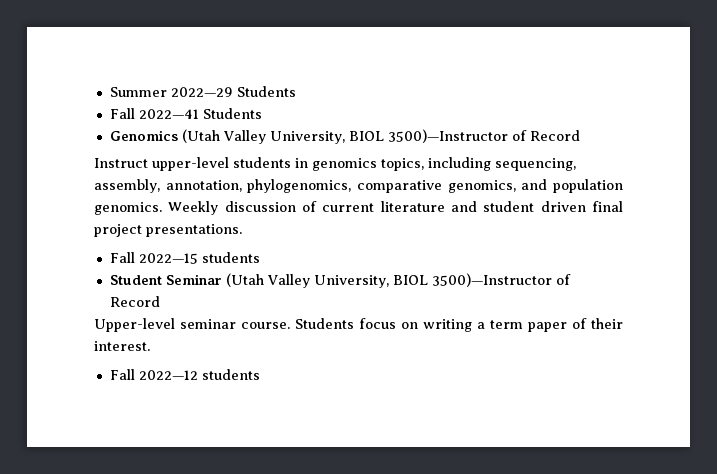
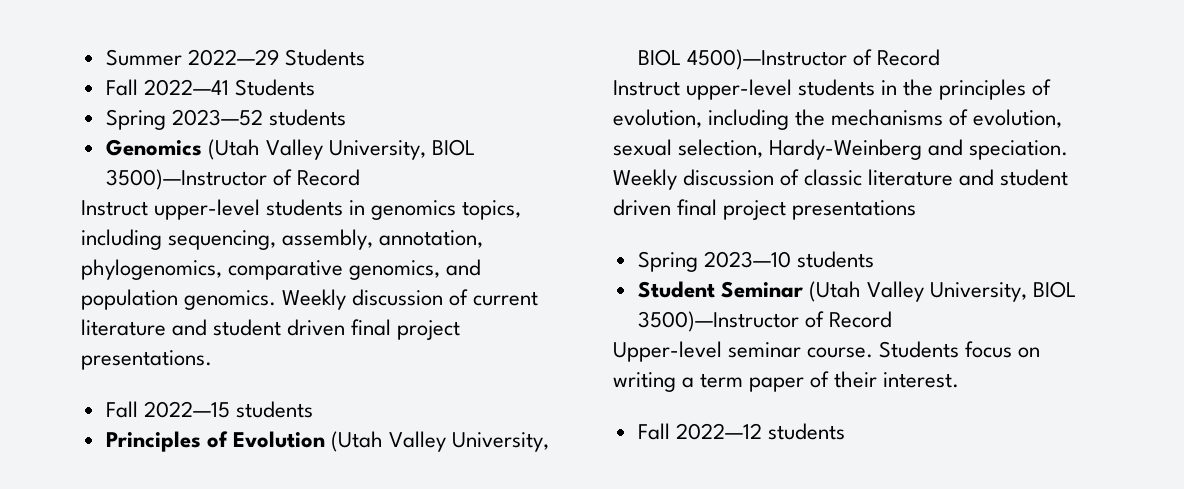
+ Spring 2023—52 students
+ Principles of Evolution (Utah Valley University, BIOL 4500)—Instructor of Record
+ Instruct upper-level students in the principles of evolution, including the mechanisms of evolution, sexual selection, Hardy-Weinberg and speciation. Weekly discussion of classic literature and student driven final project presentations
+ Spring 2023—10 students

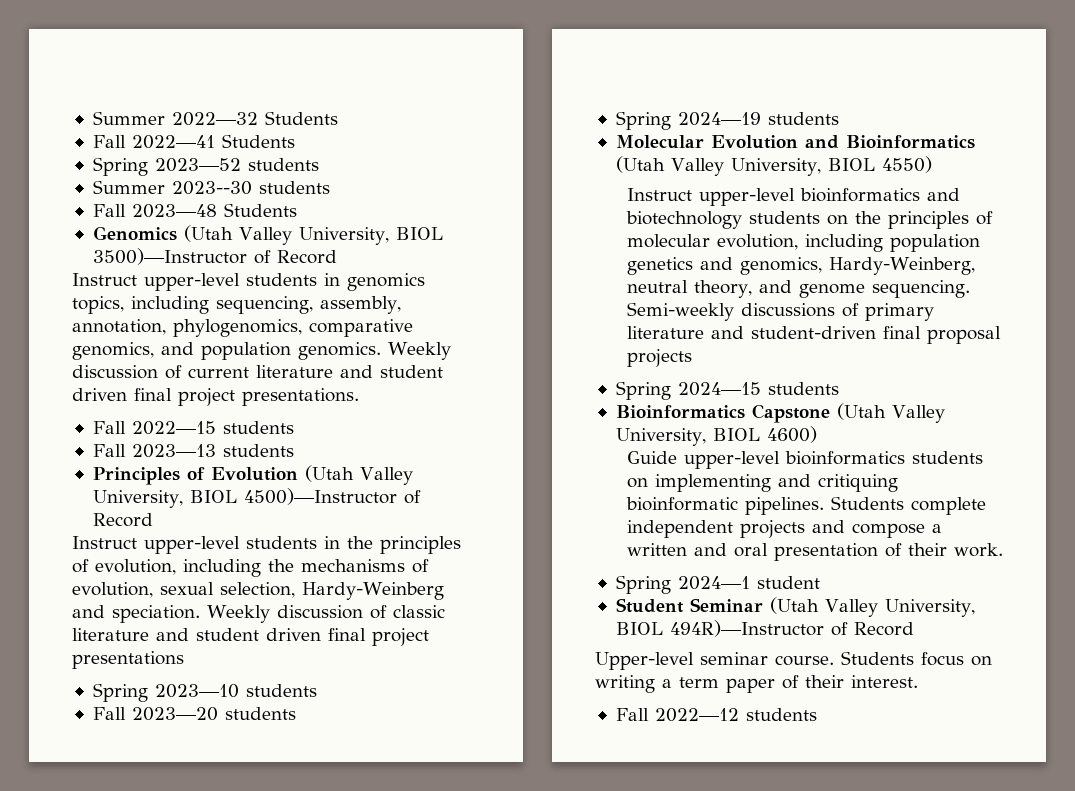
- Summer 2022—29 Students
+ Summer 2022—32 Students
+ Summer 2023--30 students
+ Fall 2023—48 Students
+ Fall 2023—13 students
+ Fall 2023—20 students
+ Spring 2024—19 students
+ Molecular Evolution and Bioinformatics (Utah Valley University, BIOL 4550)
+ Instruct upper-level bioinformatics and biotechnology students on the principles of molecular evolution, including population genetics and genomics, Hardy-Weinberg, neutral theory, and genome sequencing. Semi-weekly discussions of primary literature and student-driven final proposal projects
+ Spring 2024—15 students
+ Bioinformatics Capstone (Utah Valley University, BIOL 4600)
+ Guide upper-level bioinformatics students on implementing and critiquing bioinformatic pipelines. Students complete independent projects and compose a written and oral presentation of their work.
+ Spring 2024—1 student
- Student Seminar (Utah Valley University, BIOL 3500)—Instructor of Record
+ Student Seminar (Utah Valley University, BIOL 494R)—Instructor of Record

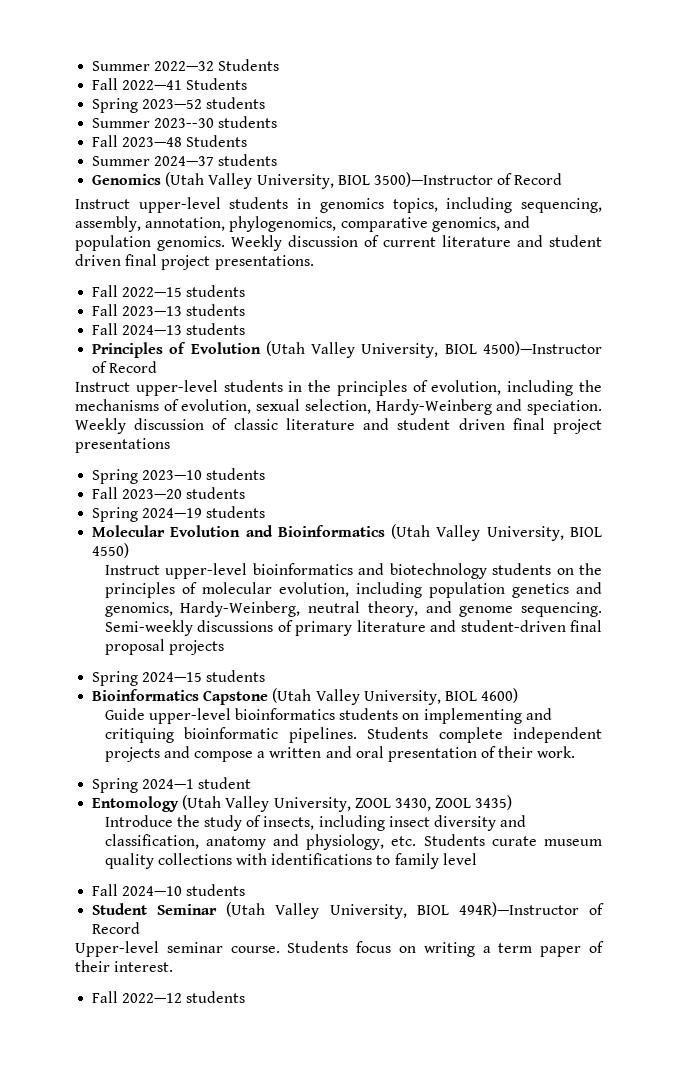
+ Summer 2024—37 students
+ Fall 2024—13 students
+ Entomology (Utah Valley University, ZOOL 3430, ZOOL 3435)
+ Introduce the study of insects, including insect diversity and classification, anatomy and physiology, etc. Students curate museum quality collections with identifications to family level
+ Fall 2024—10 students

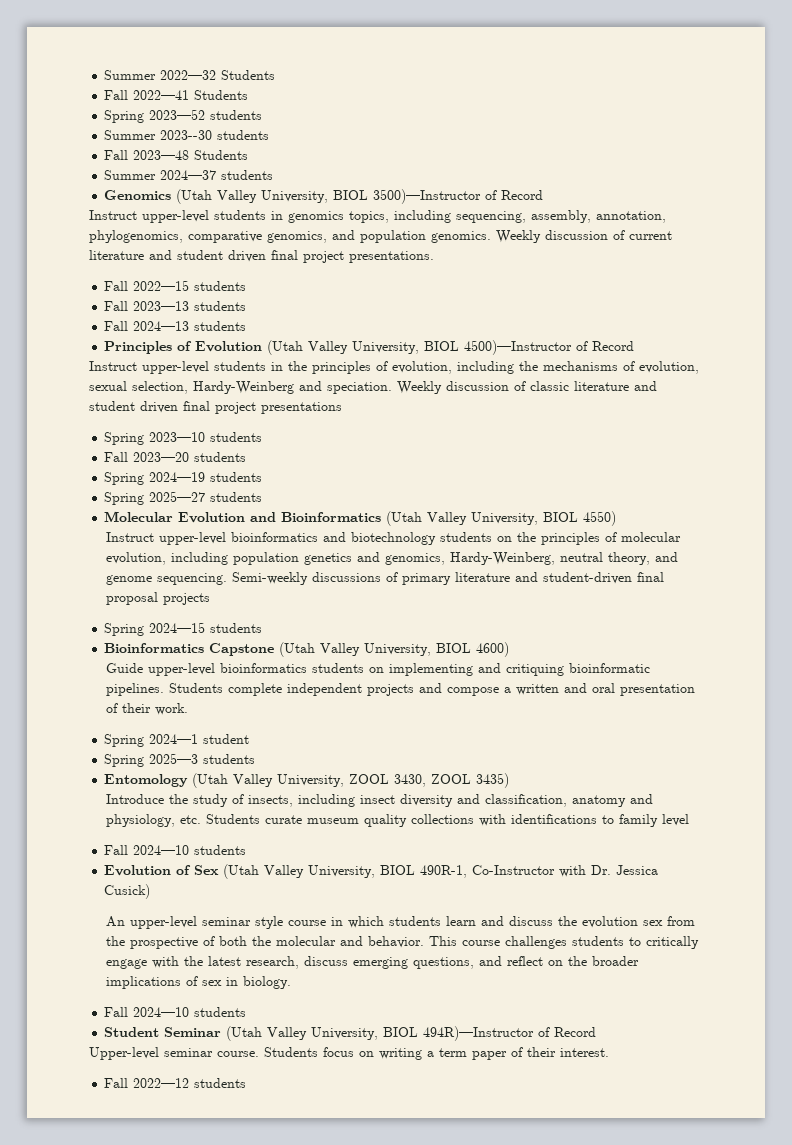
+ Spring 2025—27 students
+ Spring 2025—3 students
+ Evolution of Sex (Utah Valley University, BIOL 490R-1, Co-Instructor with Dr. Jessica Cusick)
+ An upper-level seminar style course in which students learn and discuss the evolution sex from the prospective of both the molecular and behavior. This course challenges students to critically engage with the latest research, discuss emerging questions, and reflect on the broader implications of sex in biology.
+ Fall 2024—10 students

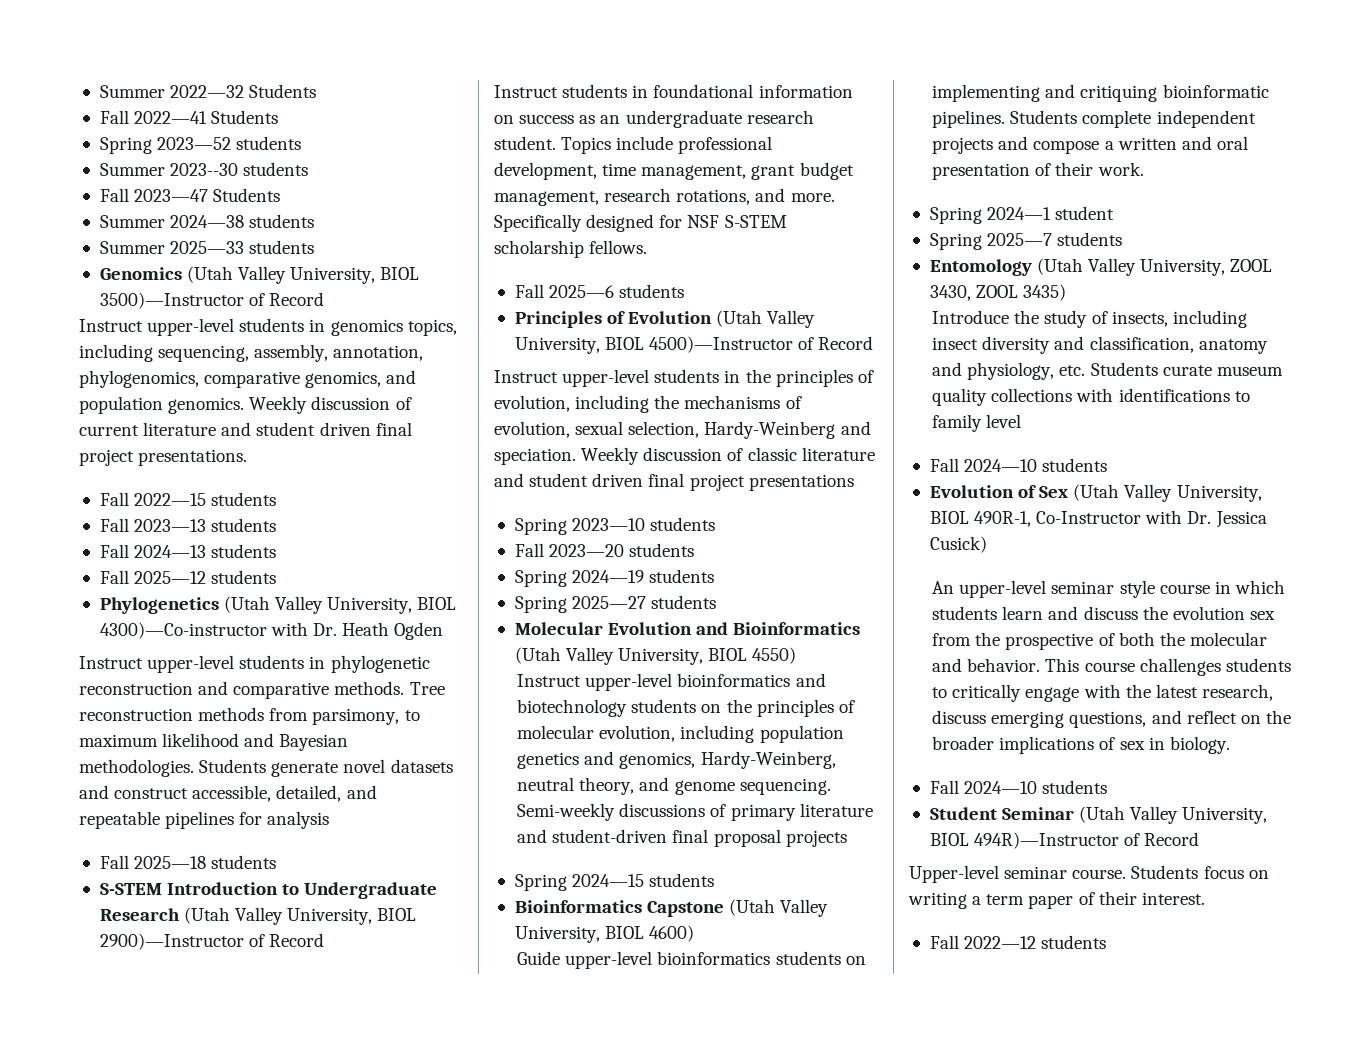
- Fall 2023—48 Students
+ Fall 2023—47 Students
- Summer 2024—37 students
+ Summer 2024—38 students
+ Summer 2025—33 students
+ Fall 2025—12 students
+ Phylogenetics (Utah Valley University, BIOL 4300)—Co-instructor with Dr. Heath Ogden
+ Instruct upper-level students in phylogenetic reconstruction and comparative methods. Tree reconstruction methods from parsimony, to maximum likelihood and Bayesian methodologies. Students generate novel datasets and construct accessible, detailed, and repeatable pipelines for analysis
+ Fall 2025—18 students
+ S-STEM Introduction to Undergraduate Research (Utah Valley University, BIOL 2900)—Instructor of Record
+ Instruct students in foundational information on success as an undergraduate research student. Topics include professional development, time management, grant budget management, research rotations, and more. Specifically designed for NSF S-STEM scholarship fellows.
+ Fall 2025—6 students
- Spring 2025—3 students
+ Spring 2025—7 students

